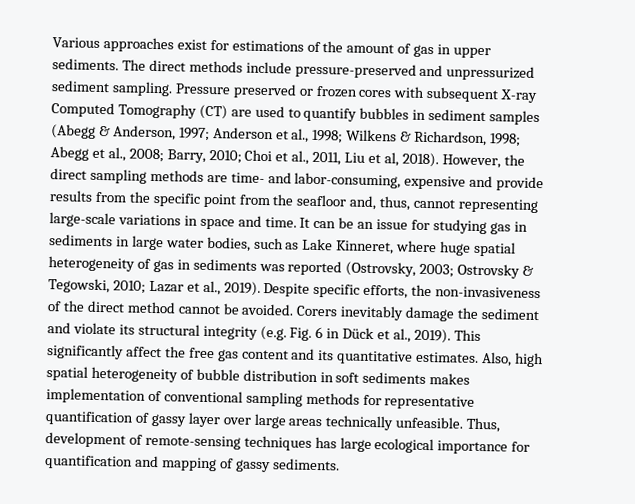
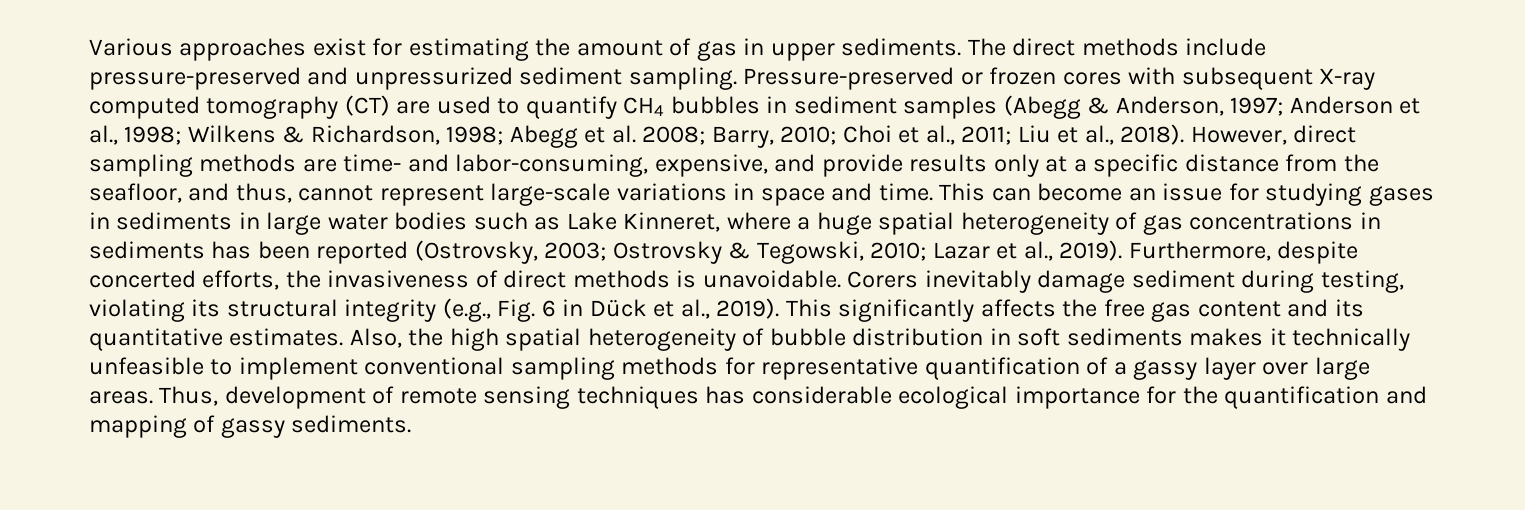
- Various approaches exist for estimations of the amount of gas in upper sediments.
+ Various approaches exist for estimating the amount of gas in upper sediments.
- Pressure preserved or frozen cores with subsequent X-ray Computed Tomography (CT) are used to quantify bubbles in sediment samples (Abegg & Anderson, 1997; Anderson et al., 1998; Wilkens & Richardson, 1998; Abegg et al., 2008; Barry, 2010; Choi et al., 2011, Liu et al, 2018).
+ Pressure-preserved or frozen cores with subsequent X-ray computed tomography (CT) are used to quantify CH4 bubbles in sediment samples (Abegg & Anderson, 1997; Anderson et al., 1998; Wilkens & Richardson, 1998; Abegg et al. 2008; Barry, 2010; Choi et al., 2011; Liu et al., 2018).
- However, the direct sampling methods are time- and labor-consuming, expensive and provide results from the specific point from the seafloor and, thus, cannot representing large-scale variations in space and time.
+ However, direct sampling methods are time- and labor-consuming, expensive, and provide results only at a specific distance from the seafloor, and thus, cannot represent large-scale variations in space and time.
- It can be an issue for studying gas in sediments in large water bodies, such as Lake Kinneret, where huge spatial heterogeneity of gas in sediments was reported (Ostrovsky, 2003; Ostrovsky & Tegowski, 2010; Lazar et al., 2019).
+ This can become an issue for studying gases in sediments in large water bodies such as Lake Kinneret, where a huge spatial heterogeneity of gas concentrations in sediments has been reported (Ostrovsky, 2003; Ostrovsky & Tegowski, 2010; Lazar et al., 2019).
- Despite specific efforts, the non-invasiveness of the direct method cannot be avoided. Corers inevitably damage the sediment and violate its structural integrity (e.g. Fig. 6 in Dück et al., 2019).
+ Furthermore, despite concerted efforts, the invasiveness of direct methods is unavoidable. Corers inevitably damage sediment during testing, violating its structural integrity (e.g., Fig. 6 in Dück et al., 2019).
- This significantly affect the free gas content and its quantitative estimates.
+ This significantly affects the free gas content and its quantitative estimates.
- Also, high spatial heterogeneity of bubble distribution in soft sediments makes implementation of conventional sampling methods for representative quantification of gassy layer over large areas technically unfeasible.
+ Also, the high spatial heterogeneity of bubble distribution in soft sediments makes it technically unfeasible to implement conventional sampling methods for representative quantification of a gassy layer over large areas.
- Thus, development of remote-sensing techniques has large ecological importance for quantification and mapping of gassy sediments.
+ Thus, development of remote sensing techniques has considerable ecological importance for the quantification and mapping of gassy sediments.

